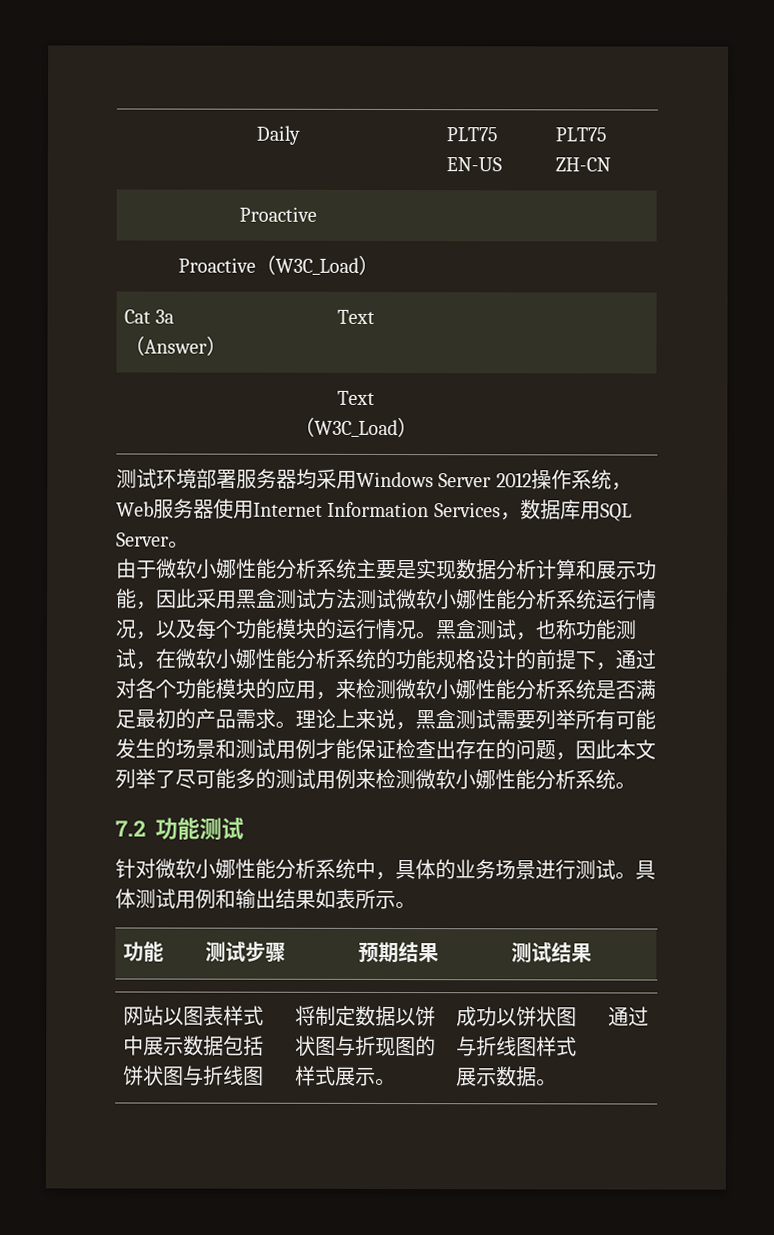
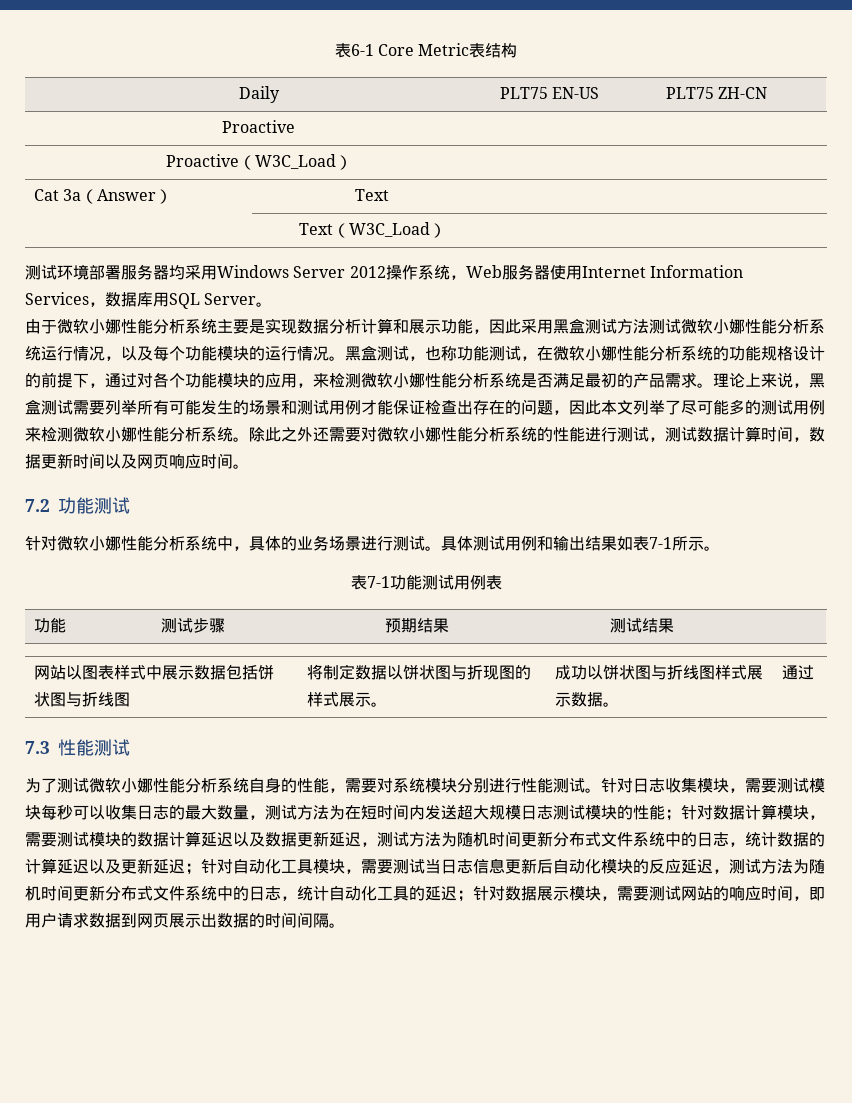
+ 表6-1 Core Metric表结构
+ 除此之外还需要对微软小娜性能分析系统的性能进行测试，测试数据计算时间，数据更新时间以及网页响应时间。
- 具体测试用例和输出结果如表所示。
+ 具体测试用例和输出结果如表7-1所示。
+ 表7-1功能测试用例表
+ 7.3性能测试
+ 为了测试微软小娜性能分析系统自身的性能，需要对系统模块分别进行性能测试。针对日志收集模块，需要测试模块每秒可以收集日志的最大数量，测试方法为在短时间内发送超大规模日志测试模块的性能；针对数据计算模块，需要测试模块的数据计算延迟以及数据更新延迟，测试方法为随机时间更新分布式文件系统中的日志，统计数据的计算延迟以及更新延迟；针对自动化工具模块，需要测试当日志信息更新后自动化模块的反应延迟，测试方法为随机时间更新分布式文件系统中的日志，统计自动化工具的延迟；针对数据展示模块，需要测试网站的响应时间，即用户请求数据到网页展示出数据的时间间隔。

